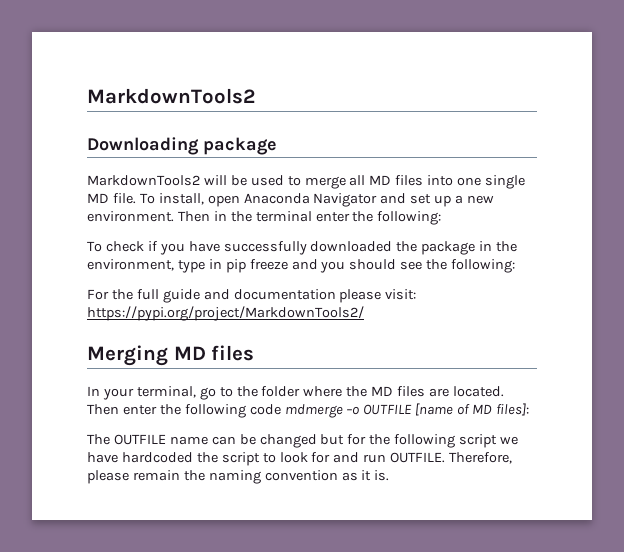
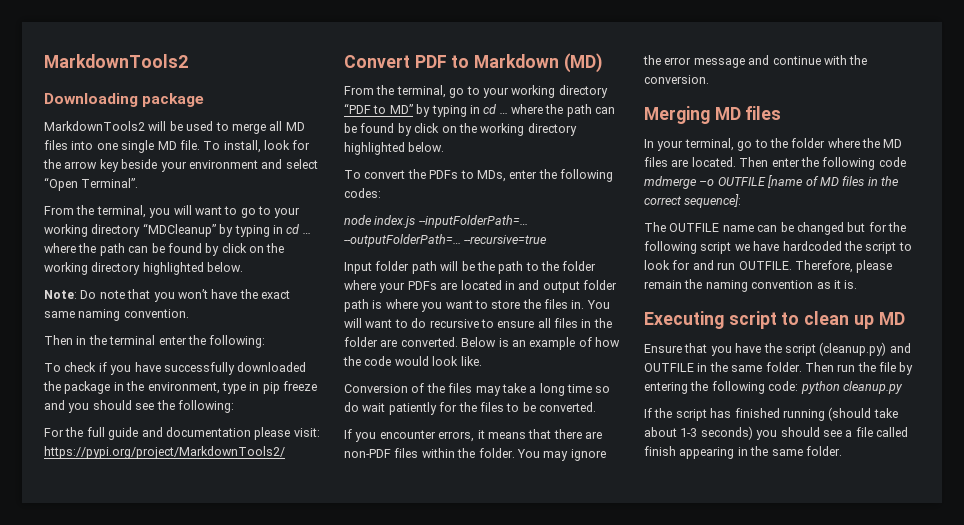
- To install, open Anaconda Navigator and set up a new environment. Then in the terminal enter the following:
+ To install, look for the arrow key beside your environment and select “Open Terminal”.
+ From the terminal, you will want to go to your working directory “MDCleanup” by typing in cd … where the path can be found by click on the working directory highlighted below.
+ Note: Do note that you won’t have the exact same naming convention.
+ Then in the terminal enter the following:
+ Convert PDF to Markdown (MD)
+ From the terminal, go to your working directory “PDF to MD” by typing in cd … where the path can be found by click on the working directory highlighted below.
+ To convert the PDFs to MDs, enter the following codes:
+ node index.js --inputFolderPath=… --outputFolderPath=… --recursive=true
+ Input folder path will be the path to the folder where your PDFs are located in and output folder path is where you want to store the files in. You will want to do recursive to ensure all files in the folder are converted. Below is an example of how the code would look like.
+ Conversion of the files may take a long time so do wait patiently for the files to be converted.
+ If you encounter errors, it means that there are non-PDF files within the folder. You may ignore the error message and continue with the conversion.
- Then enter the following code mdmerge –o OUTFILE [name of MD files]:
+ Then enter the following code mdmerge –o OUTFILE [name of MD files in the correct sequence]:
+ Executing script to clean up MD
+ Ensure that you have the script (cleanup.py) and OUTFILE in the same folder. Then run the file by entering the following code: python cleanup.py
+ If the script has finished running (should take about 1-3 seconds) you should see a file called finish appearing in the same folder.

